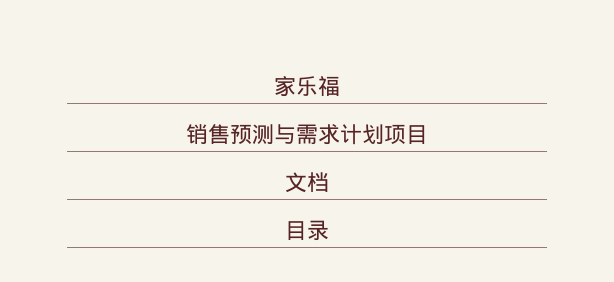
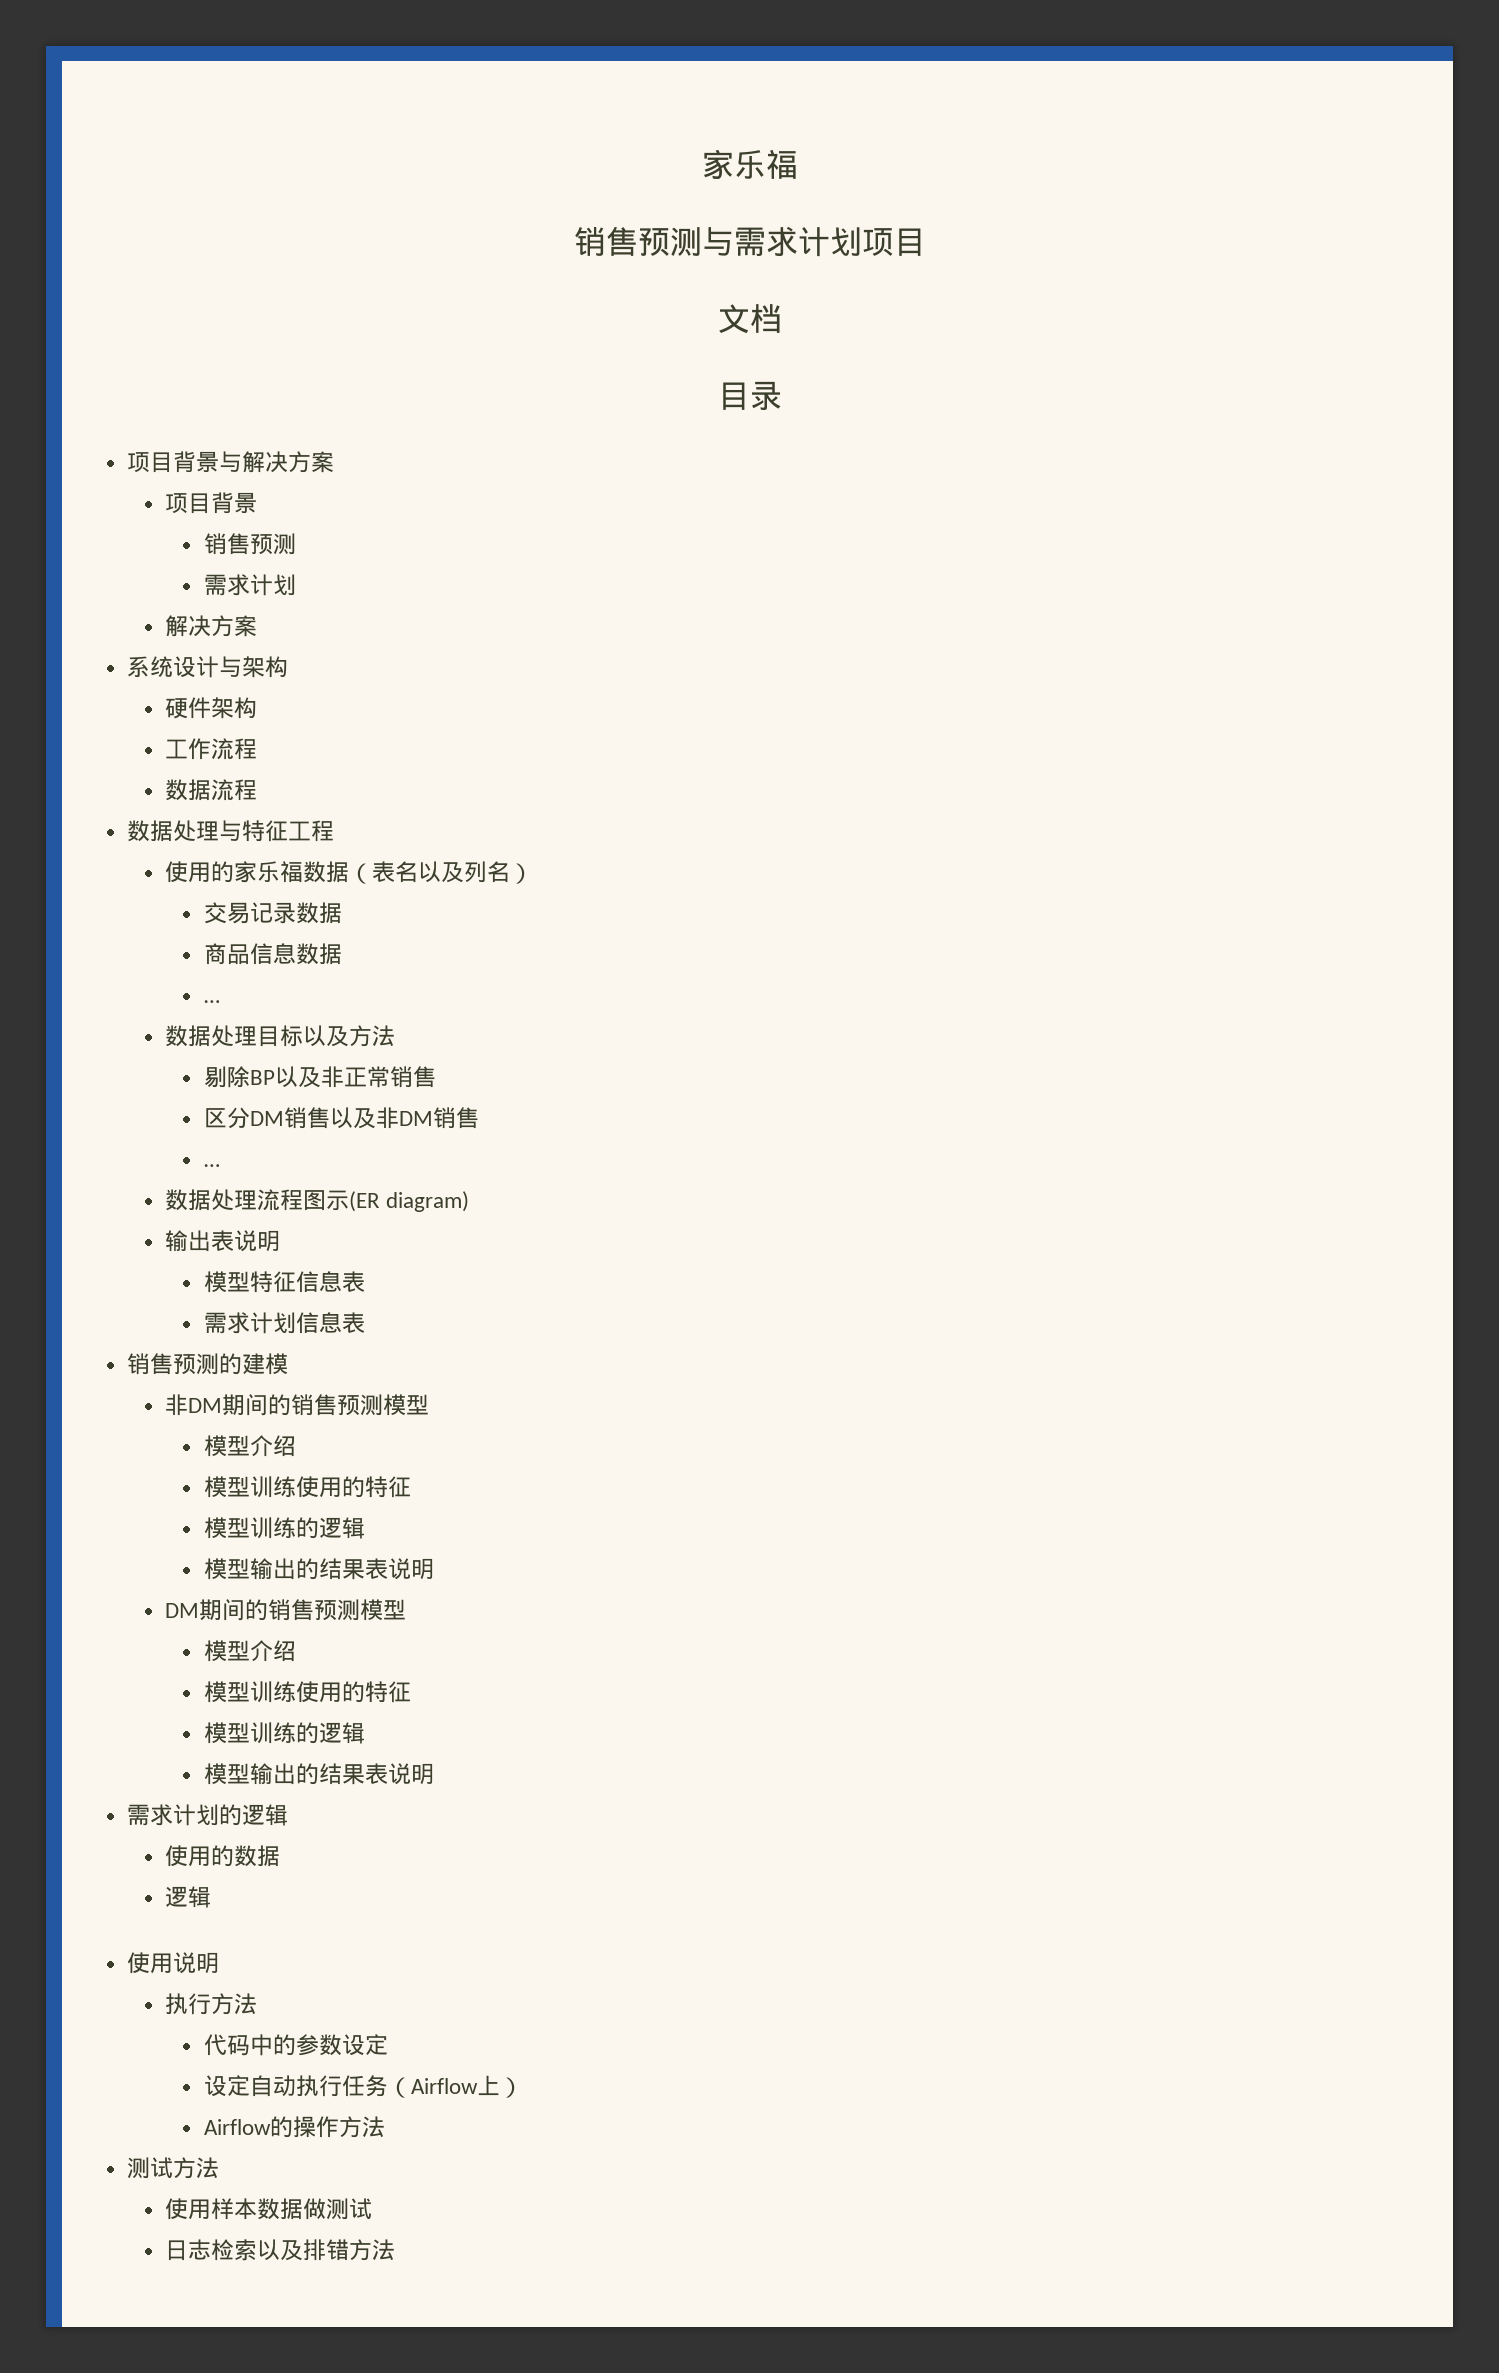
+ 项目背景与解决方案
+ 项目背景
+ 销售预测
+ 需求计划
+ 解决方案
+ 系统设计与架构
+ 硬件架构
+ 工作流程
+ 数据流程
+ 数据处理与特征工程
+ 使用的家乐福数据（表名以及列名）
+ 交易记录数据
+ 商品信息数据
+ …
+ 数据处理目标以及方法
+ 剔除BP以及非正常销售
+ 区分DM销售以及非DM销售
+ …
+ 数据处理流程图示(ER diagram)
+ 输出表说明
+ 模型特征信息表
+ 需求计划信息表
+ 销售预测的建模
+ 非DM期间的销售预测模型
+ 模型介绍
+ 模型训练使用的特征
+ 模型训练的逻辑
+ 模型输出的结果表说明
+ DM期间的销售预测模型
+ 模型介绍
+ 模型训练使用的特征
+ 模型训练的逻辑
+ 模型输出的结果表说明
+ 需求计划的逻辑
+ 使用的数据
+ 逻辑
+ 使用说明
+ 执行方法
+ 代码中的参数设定
+ 设定自动执行任务（Airflow上）
+ Airflow的操作方法
+ 测试方法
+ 使用样本数据做测试
+ 日志检索以及排错方法

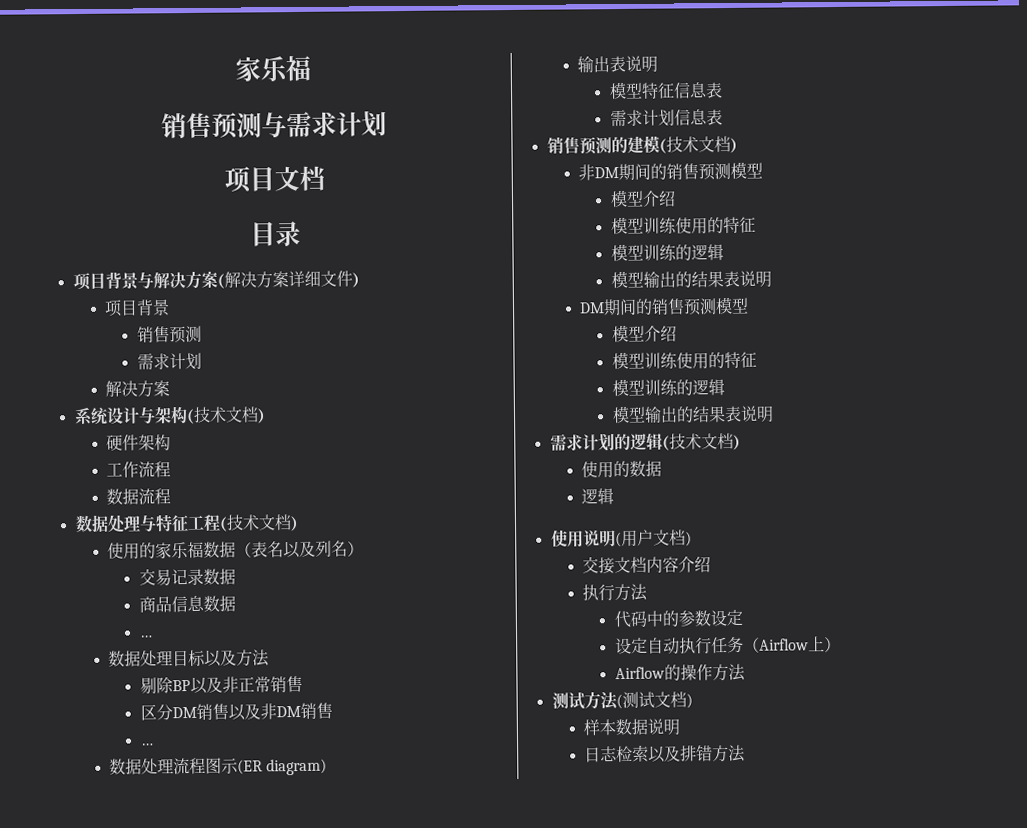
- 销售预测与需求计划项目
- 文档
+ 销售预测与需求计划
+ 项目文档
- 项目背景与解决方案
+ 项目背景与解决方案(解决方案详细文件)
- 系统设计与架构
+ 系统设计与架构(技术文档)
- 数据处理与特征工程
+ 数据处理与特征工程(技术文档)
- 销售预测的建模
+ 销售预测的建模(技术文档)
- 需求计划的逻辑
+ 需求计划的逻辑(技术文档)
- 使用说明
+ 使用说明(用户文档)
+ 交接文档内容介绍
- 测试方法
- 使用样本数据做测试
+ 测试方法(测试文档)
+ 样本数据说明

